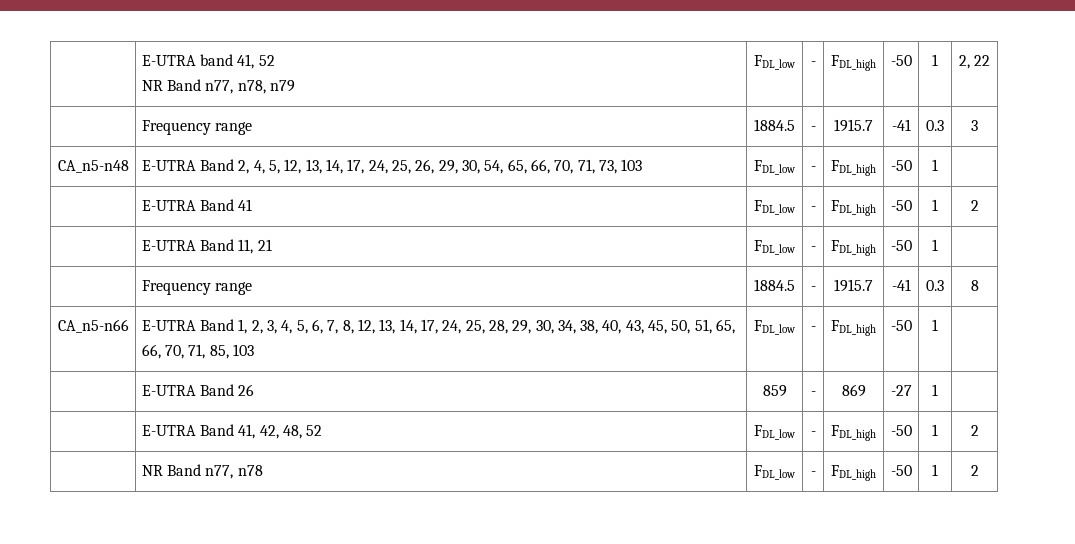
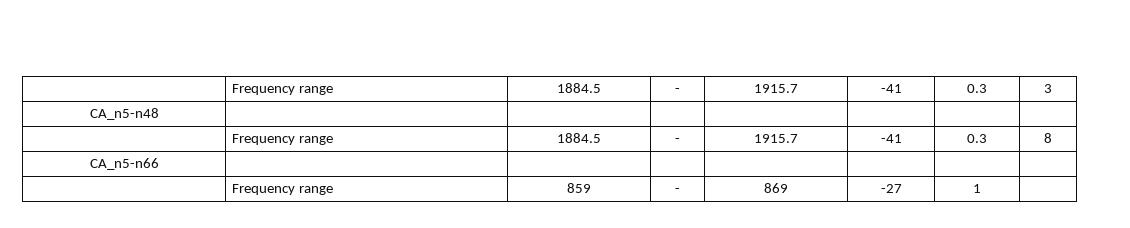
- | E-UTRA band 41, 52
- NR Band n77, n78, n79 | FDL_low | - | FDL_high | -50 | 1 | 2, 22
- CA_n5-n48 | E-UTRA Band 2, 4, 5, 12, 13, 14, 17, 24, 25, 26, 29, 30, 54, 65, 66, 70, 71, 73, 103 | FDL_low | - | FDL_high | -50 | 1 |
- | E-UTRA Band 41 | FDL_low | - | FDL_high | -50 | 1 | 2
- | E-UTRA Band 11, 21 | FDL_low | - | FDL_high | -50 | 1 |
+ CA_n5-n48 | | | | | | |
- CA_n5-n66 | E-UTRA Band 1, 2, 3, 4, 5, 6, 7, 8, 12, 13, 14, 17, 24, 25, 28, 29, 30, 34, 38, 40, 43, 45, 50, 51, 65, 66, 70, 71, 85, 103 | FDL_low | - | FDL_high | -50 | 1 |
- | E-UTRA Band 26 | 859 | - | 869 | -27 | 1 |
+ CA_n5-n66 | | | | | | |
+ | Frequency range | 859 | - | 869 | -27 | 1 |
- | E-UTRA Band 41, 42, 48, 52 | FDL_low | - | FDL_high | -50 | 1 | 2
- | NR Band n77, n78 | FDL_low | - | FDL_high | -50 | 1 | 2

